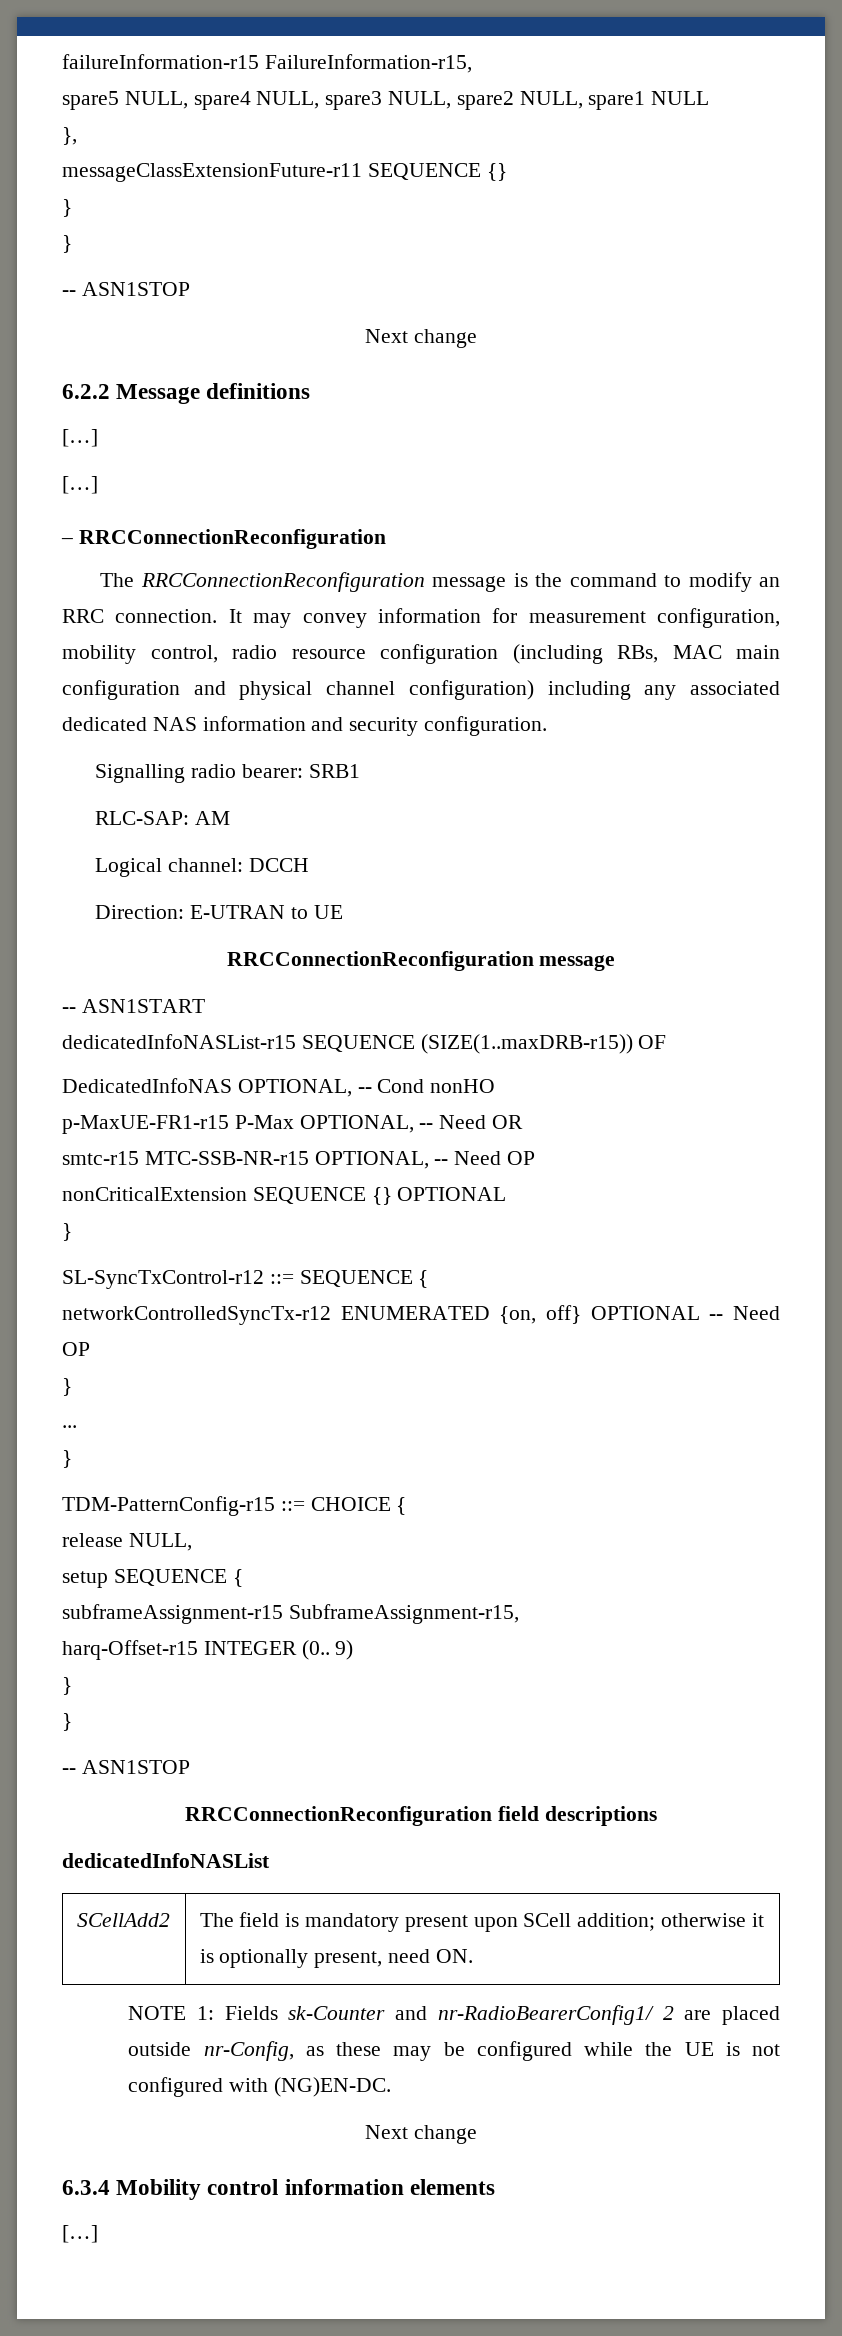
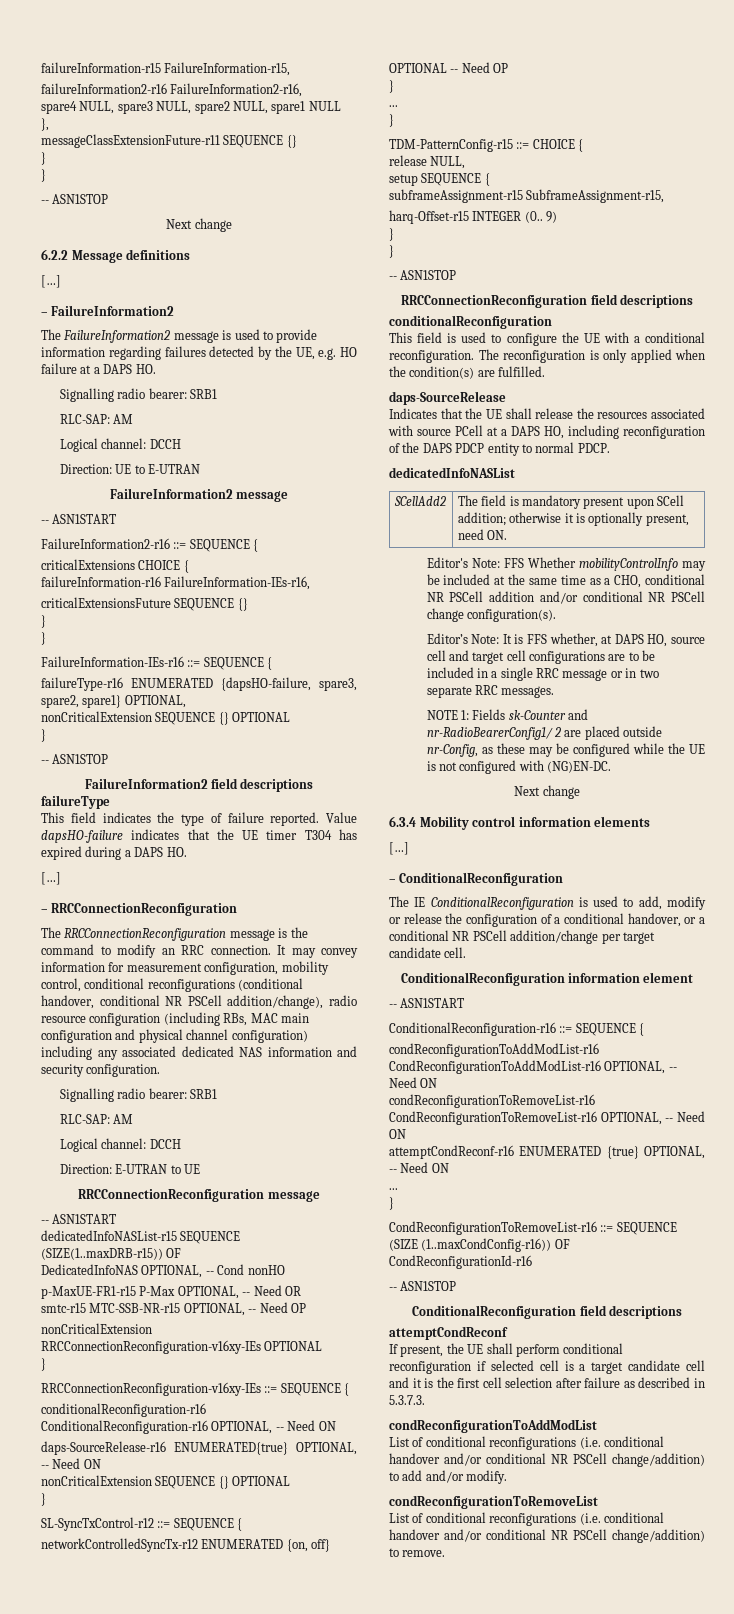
- spare5 NULL, spare4 NULL, spare3 NULL, spare2 NULL, spare1 NULL
+ failureInformation2-r16 FailureInformation2-r16,
+ spare4 NULL, spare3 NULL, spare2 NULL, spare1 NULL
+ – FailureInformation2
+ The FailureInformation2 message is used to provide information regarding failures detected by the UE, e.g. HO failure at a DAPS HO.
+ Signalling radio bearer: SRB1
+ RLC-SAP: AM
+ Logical channel: DCCH
+ Direction: UE to E-UTRAN
+ FailureInformation2 message
+ -- ASN1START
+ FailureInformation2-r16 ::= SEQUENCE {
+ criticalExtensions CHOICE {
+ failureInformation-r16 FailureInformation-IEs-r16,
+ criticalExtensionsFuture SEQUENCE {}
+ }
+ }
+ FailureInformation-IEs-r16 ::= SEQUENCE {
+ failureType-r16 ENUMERATED {dapsHO-failure, spare3, spare2, spare1} OPTIONAL,
+ nonCriticalExtension SEQUENCE {} OPTIONAL
+ }
+ -- ASN1STOP
+ FailureInformation2 field descriptions
+ failureType
+ This field indicates the type of failure reported. Value dapsHO-failure indicates that the UE timer T304 has expired during a DAPS HO.
- It may convey information for measurement configuration, mobility control, radio resource configuration (including RBs, MAC main configuration and physical channel configuration) including any associated dedicated NAS information and security configuration.
+ It may convey information for measurement configuration, mobility control, conditional reconfigurations (conditional handover, conditional NR PSCell addition/change), radio resource configuration (including RBs, MAC main configuration and physical channel configuration) including any associated dedicated NAS information and security configuration.
+ nonCriticalExtension RRCConnectionReconfiguration-v16xy-IEs OPTIONAL
+ }
+ RRCConnectionReconfiguration-v16xy-IEs ::= SEQUENCE {
+ conditionalReconfiguration-r16 ConditionalReconfiguration-r16 OPTIONAL, -- Need ON
+ daps-SourceRelease-r16 ENUMERATED{true} OPTIONAL, -- Need ON
+ conditionalReconfiguration
+ This field is used to configure the UE with a conditional reconfiguration. The reconfiguration is only applied when the condition(s) are fulfilled.
+ daps-SourceRelease
+ Indicates that the UE shall release the resources associated with source PCell at a DAPS HO, including reconfiguration of the DAPS PDCP entity to normal PDCP.
+ Editor's Note: FFS Whether mobilityControlInfo may be included at the same time as a CHO, conditional NR PSCell addition and/or conditional NR PSCell change configuration(s).
+ Editor’s Note: It is FFS whether, at DAPS HO, source cell and target cell configurations are to be included in a single RRC message or in two separate RRC messages.
+ – ConditionalReconfiguration
+ The IE ConditionalReconfiguration is used to add, modify or release the configuration of a conditional handover, or a conditional NR PSCell addition/change per target candidate cell.
+ ConditionalReconfiguration information element
+ -- ASN1START
+ ConditionalReconfiguration-r16 ::= SEQUENCE {
+ condReconfigurationToAddModList-r16 CondReconfigurationToAddModList-r16 OPTIONAL, -- Need ON
+ condReconfigurationToRemoveList-r16 CondReconfigurationToRemoveList-r16 OPTIONAL, -- Need ON
+ attemptCondReconf-r16 ENUMERATED {true} OPTIONAL, -- Need ON
+ ...
+ }
+ CondReconfigurationToRemoveList-r16 ::= SEQUENCE (SIZE (1..maxCondConfig-r16)) OF CondReconfigurationId-r16
+ -- ASN1STOP
+ ConditionalReconfiguration field descriptions
+ attemptCondReconf
+ If present, the UE shall perform conditional reconfiguration if selected cell is a target candidate cell and it is the first cell selection after failure as described in 5.3.7.3.
+ condReconfigurationToAddModList
+ List of conditional reconfigurations (i.e. conditional handover and/or conditional NR PSCell change/addition) to add and/or modify.
+ condReconfigurationToRemoveList
+ List of conditional reconfigurations (i.e. conditional handover and/or conditional NR PSCell change/addition) to remove.

